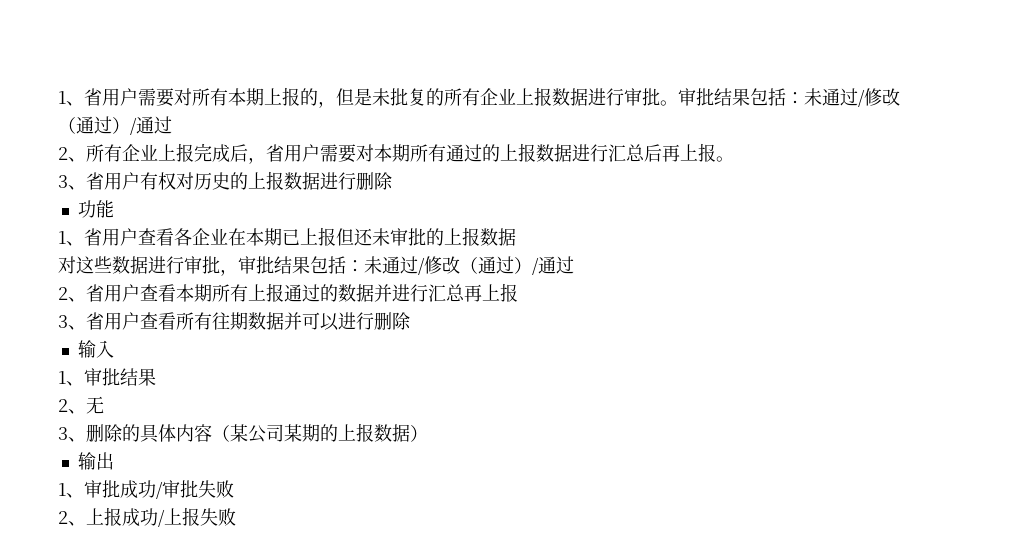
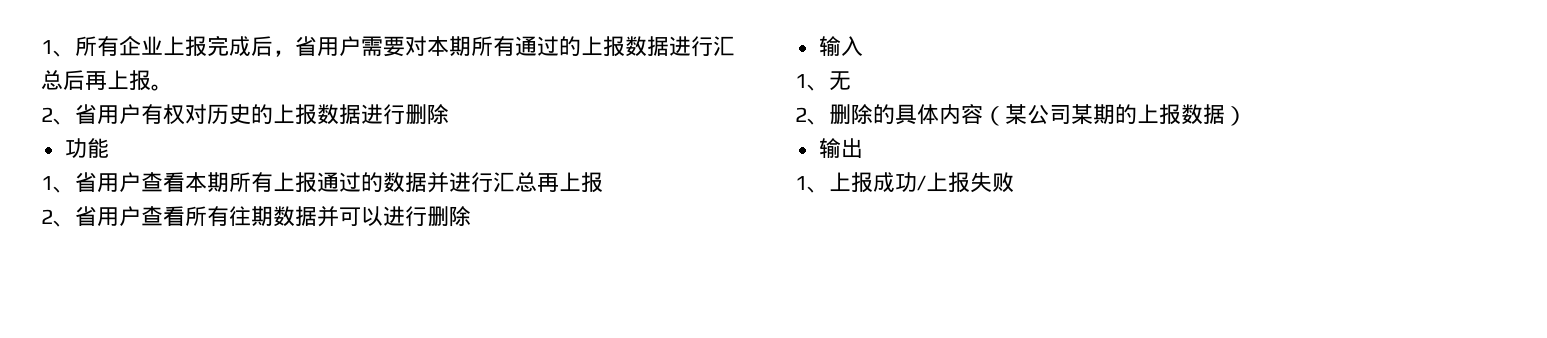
- 1、省用户需要对所有本期上报的，但是未批复的所有企业上报数据进行审批。审批结果包括：未通过/修改（通过）/通过
- 2、所有企业上报完成后，省用户需要对本期所有通过的上报数据进行汇总后再上报。
+ 1、所有企业上报完成后，省用户需要对本期所有通过的上报数据进行汇总后再上报。
- 3、省用户有权对历史的上报数据进行删除
+ 2、省用户有权对历史的上报数据进行删除
- 1、省用户查看各企业在本期已上报但还未审批的上报数据
- 对这些数据进行审批，审批结果包括：未通过/修改（通过）/通过
- 2、省用户查看本期所有上报通过的数据并进行汇总再上报
+ 1、省用户查看本期所有上报通过的数据并进行汇总再上报
- 3、省用户查看所有往期数据并可以进行删除
+ 2、省用户查看所有往期数据并可以进行删除
- 1、审批结果
- 2、无
- 3、删除的具体内容（某公司某期的上报数据）
+ 1、无
+ 2、删除的具体内容（某公司某期的上报数据）
- 1、审批成功/审批失败
- 2、上报成功/上报失败
+ 1、上报成功/上报失败

